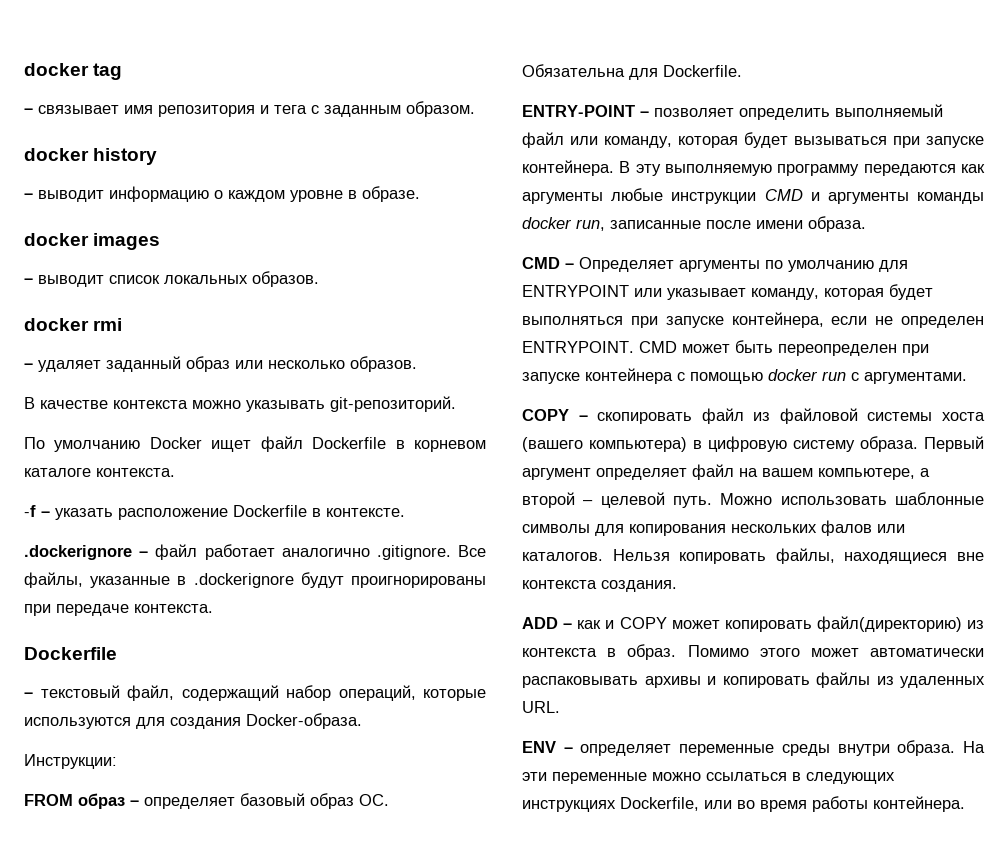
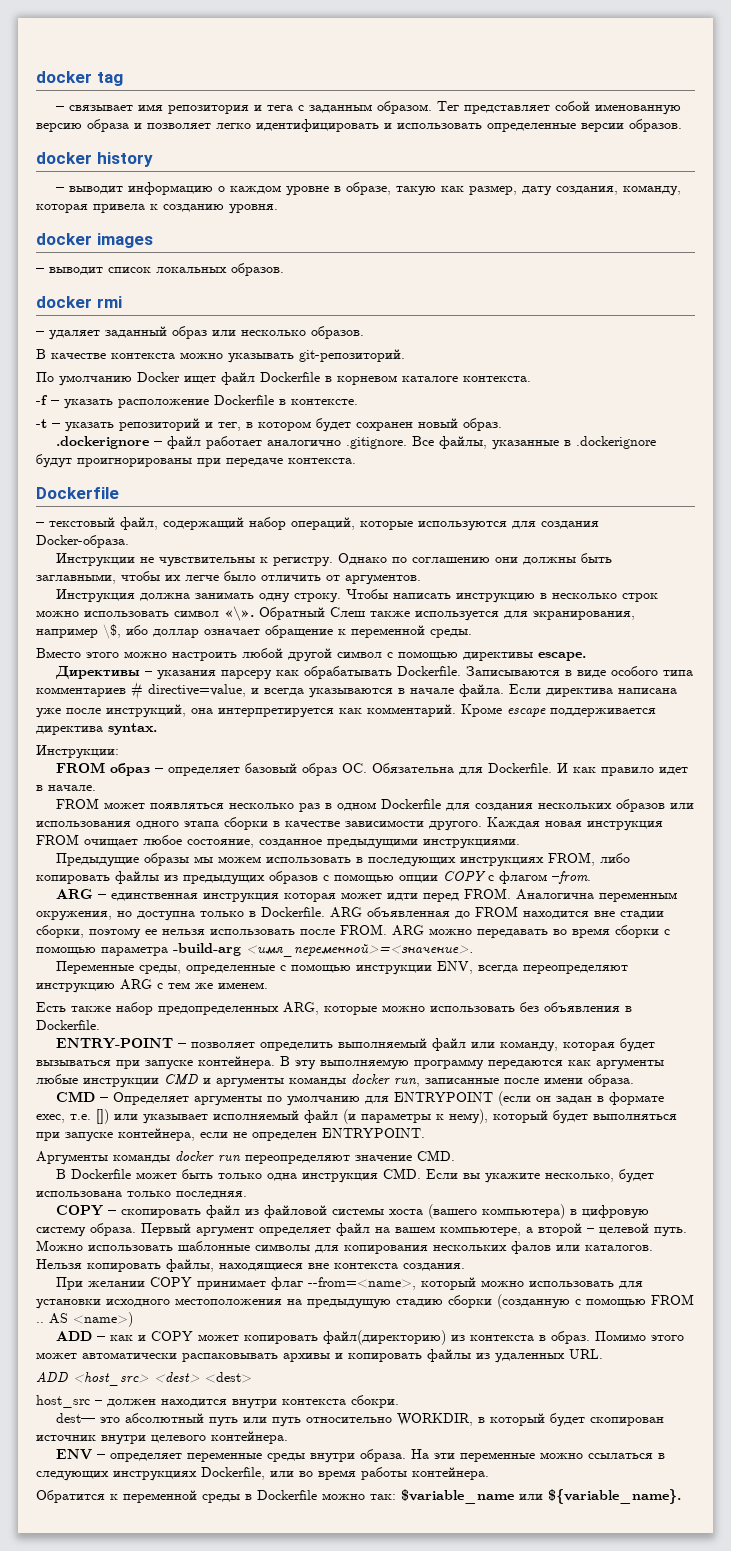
+ Тег представляет собой именованную версию образа и позволяет легко идентифицировать и использовать определенные версии образов.
- – выводит информацию о каждом уровне в образе.
+ – выводит информацию о каждом уровне в образе, такую как размер, дату создания, команду, которая привела к созданию уровня.
+ -t – указать репозиторий и тег, в котором будет сохранен новый образ.
+ Инструкции не чувствительны к регистру. Однако по соглашению они должны быть заглавными, чтобы их легче было отличить от аргументов.
+ Инструкция должна занимать одну строку. Чтобы написать инструкцию в несколько строк можно использовать символ «\». Обратный Слеш также используется для экранирования, например \$, ибо доллар означает обращение к переменной среды.
+ Вместо этого можно настроить любой другой символ с помощью директивы escape.
+ Директивы – указания парсеру как обрабатывать Dockerfile. Записываются в виде особого типа комментариев # directive=value, и всегда указываются в начале файла. Если директива написана уже после инструкций, она интерпретируется как комментарий. Кроме escape поддерживается директива syntax.
+ И как правило идет в начале.
+ FROM может появляться несколько раз в одном Dockerfile для создания нескольких образов или использования одного этапа сборки в качестве зависимости другого. Каждая новая инструкция FROM очищает любое состояние, созданное предыдущими инструкциями.
+ Предыдущие образы мы можем использовать в последующих инструкциях FROM, либо копировать файлы из предыдущих образов с помощью опции COPY c флагом –from.
+ ARG – единственная инструкция которая может идти перед FROM. Аналогична переменным окружения, но доступна только в Dockerfile. ARG объявленная до FROM находится вне стадии сборки, поэтому ее нельзя использовать после FROM. ARG можно передавать во время сборки с помощью параметра -build-arg <имя_переменной>=<значение>.
+ Переменные среды, определенные с помощью инструкции ENV, всегда переопределяют инструкцию ARG с тем же именем.
+ Есть также набор предопределенных ARG, которые можно использовать без объявления в Dockerfile.
- CMD – Определяет аргументы по умолчанию для ENTRYPOINT или указывает команду, которая будет выполняться при запуске контейнера, если не определен ENTRYPOINT. CMD может быть переопределен при запуске контейнера с помощью docker run с аргументами.
+ CMD – Определяет аргументы по умолчанию для ENTRYPOINT (если он задан в формате exec, т.е. []) или указывает исполняемый файл (и параметры к нему), который будет выполняться при запуске контейнера, если не определен ENTRYPOINT.
+ Аргументы команды docker run переопределяют значение CMD.
+ В Dockerfile может быть только одна инструкция CMD. Если вы укажите несколько, будет использована только последняя.
+ При желании COPY принимает флаг --from=<name>, который можно использовать для установки исходного местоположения на предыдущую стадию сборки (созданную с помощью FROM .. AS <name>)
+ ADD <host_src> <dest> <dest>
+ host_src – должен находится внутри контекста сбокри.
+ dest— это абсолютный путь или путь относительно WORKDIR, в который будет скопирован источник внутри целевого контейнера.
+ Обратится к переменной среды в Dockerfile можно так: $variable_name или ${variable_name}.

